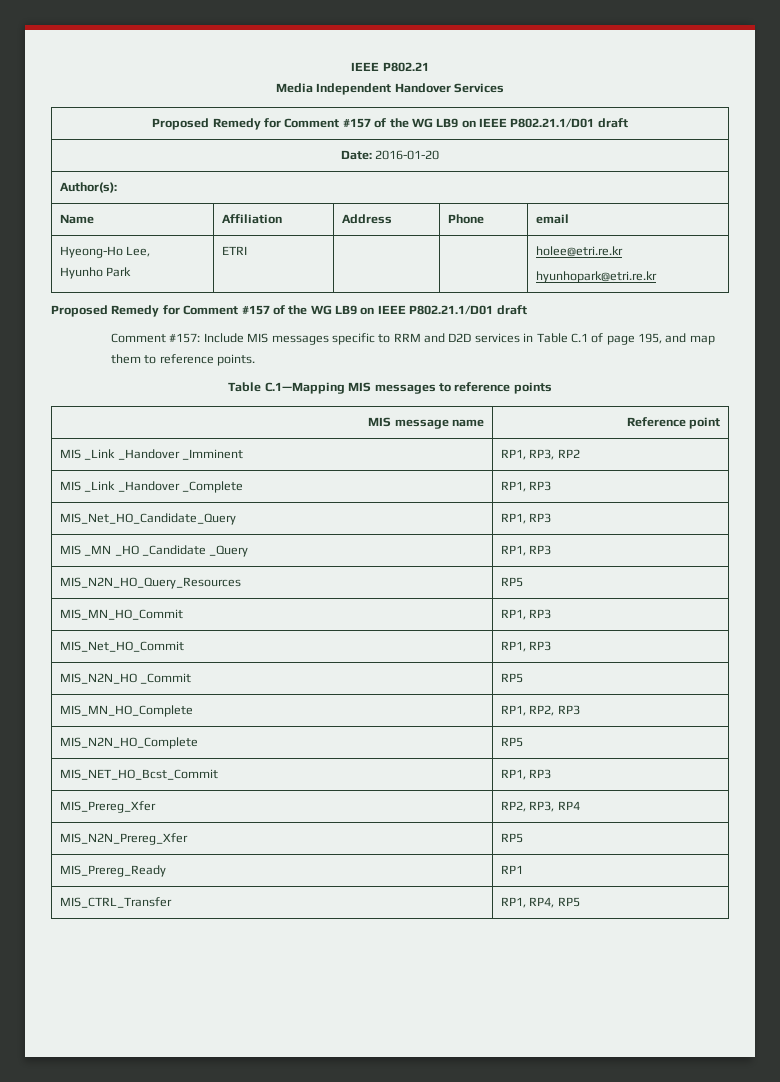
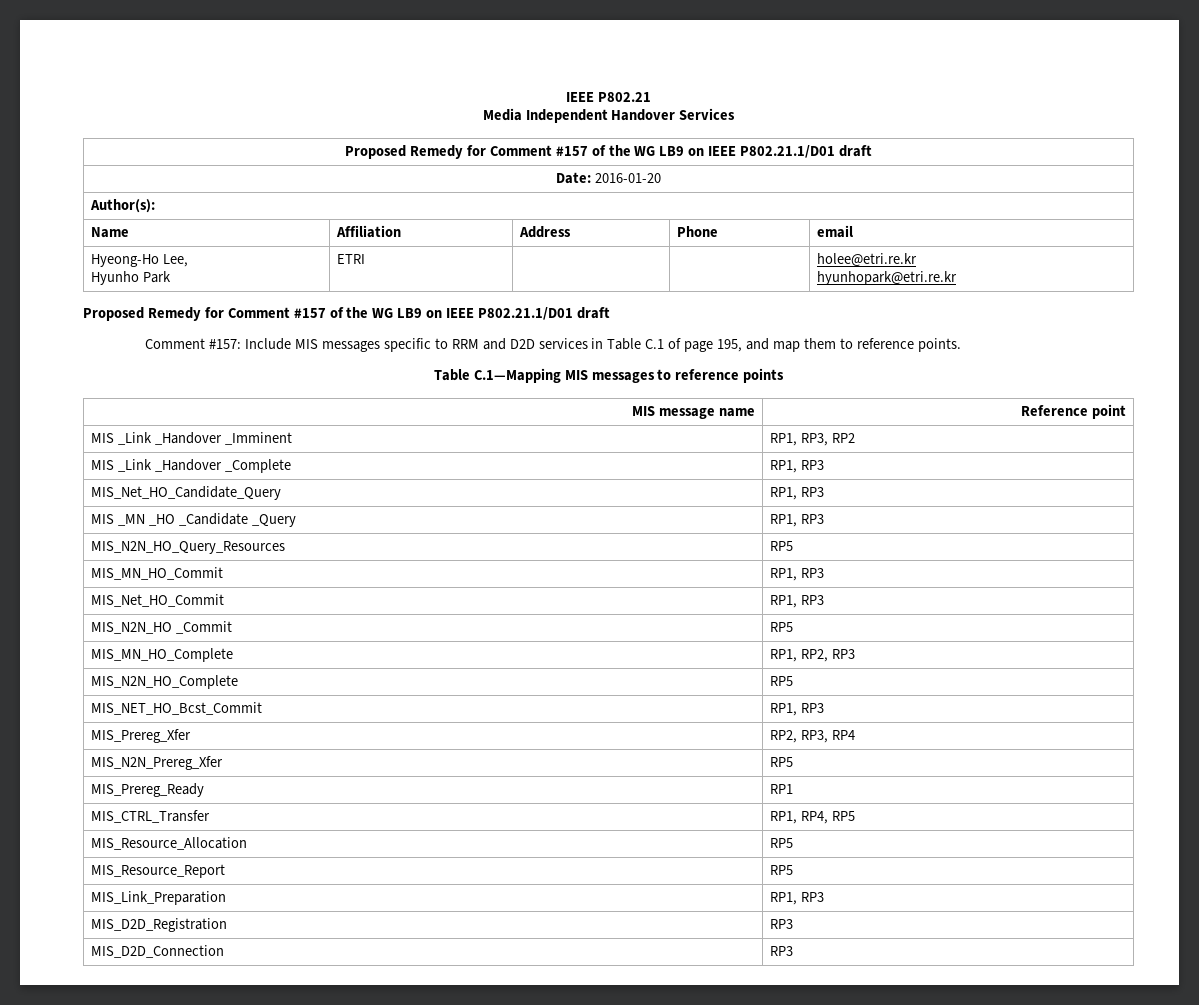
+ MIS_Resource_Allocation | RP5
+ MIS_Resource_Report | RP5
+ MIS_Link_Preparation | RP1, RP3
+ MIS_D2D_Registration | RP3
+ MIS_D2D_Connection | RP3

